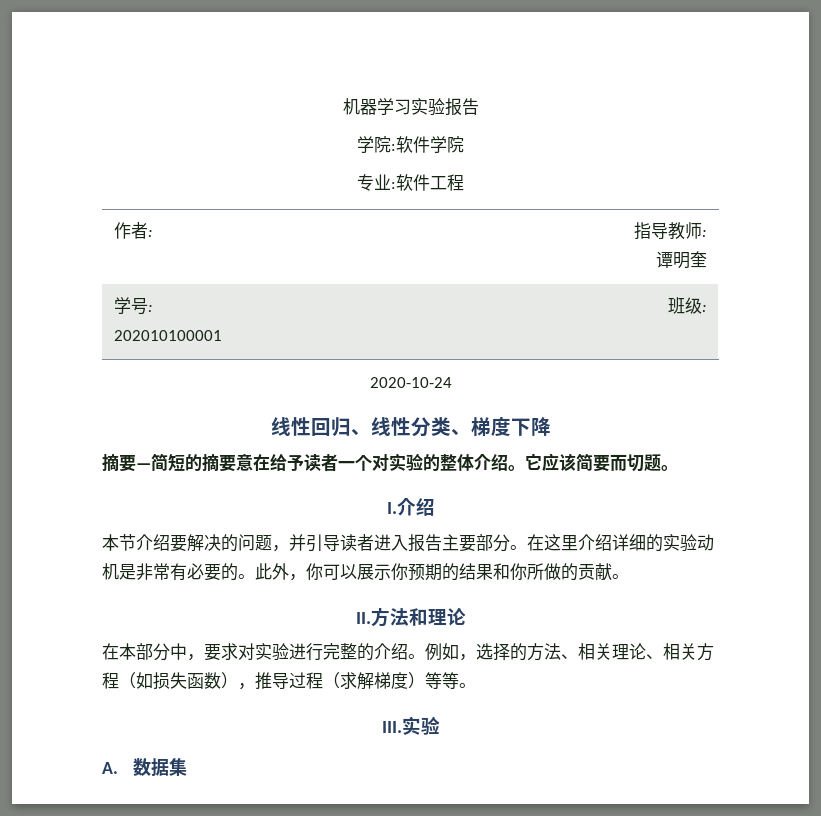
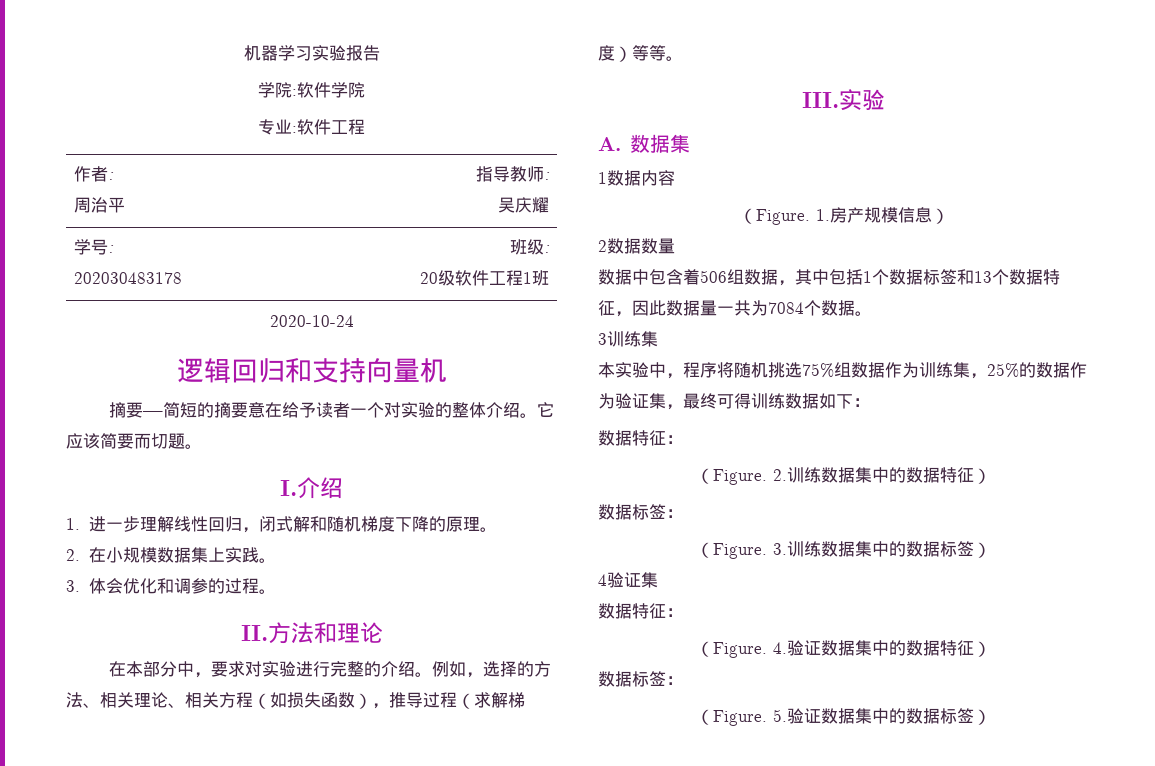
- 作者: | 指导教师:
- 谭明奎
+ 作者:
+ 周治平 | 指导教师:
+ 吴庆耀
  学号:
- 202010100001 | 班级:
+ 202030483178 | 班级:
+ 20级软件工程1班
  2020-10-24
- 线性回归、线性分类、梯度下降
+ 逻辑回归和支持向量机
- 本节介绍要解决的问题，并引导读者进入报告主要部分。在这里介绍详细的实验动机是非常有必要的。此外，你可以展示你预期的结果和你所做的贡献。
+ 1.进一步理解线性回归，闭式解和随机梯度下降的原理。
+ 2.在小规模数据集上实践。
+ 3.体会优化和调参的过程。
+ 1数据内容
+ （Figure. 1.房产规模信息）
+ 2数据数量
+ 数据中包含着506组数据，其中包括1个数据标签和13个数据特征，因此数据量一共为7084个数据。
+ 3训练集
+ 本实验中，程序将随机挑选75%组数据作为训练集，25%的数据作为验证集，最终可得训练数据如下：
+ 数据特征：
+ （Figure. 2.训练数据集中的数据特征）
+ 数据标签：
+ （Figure. 3.训练数据集中的数据标签）
+ 4验证集
+ 数据特征：
+ （Figure. 4.验证数据集中的数据特征）
+ 数据标签：
+ （Figure. 5.验证数据集中的数据标签）

